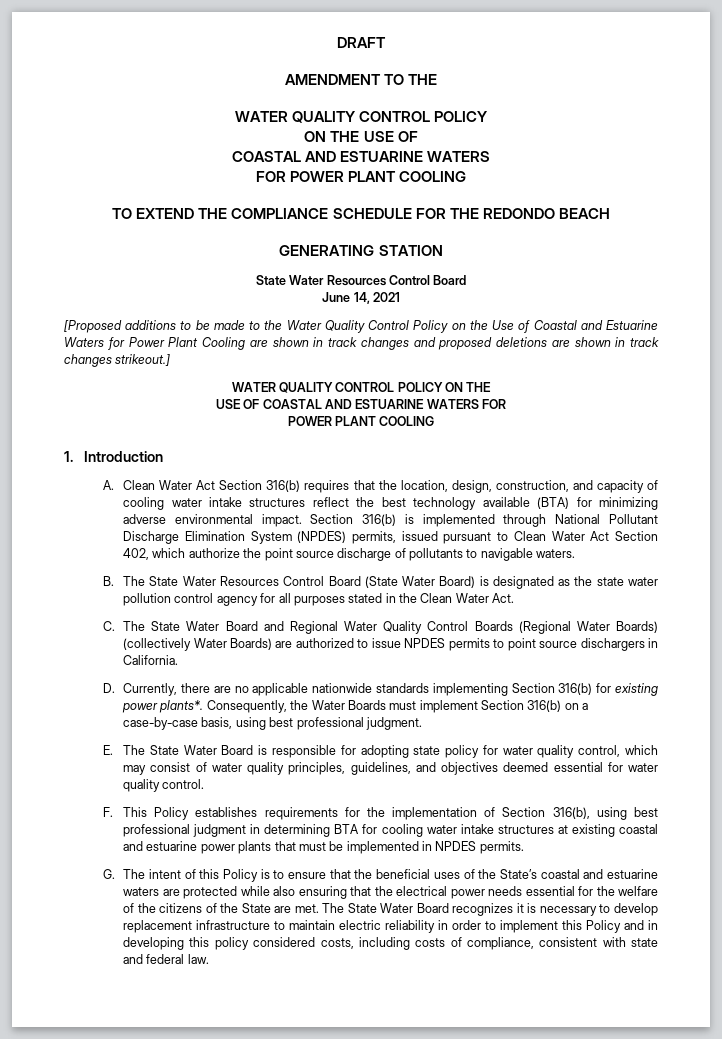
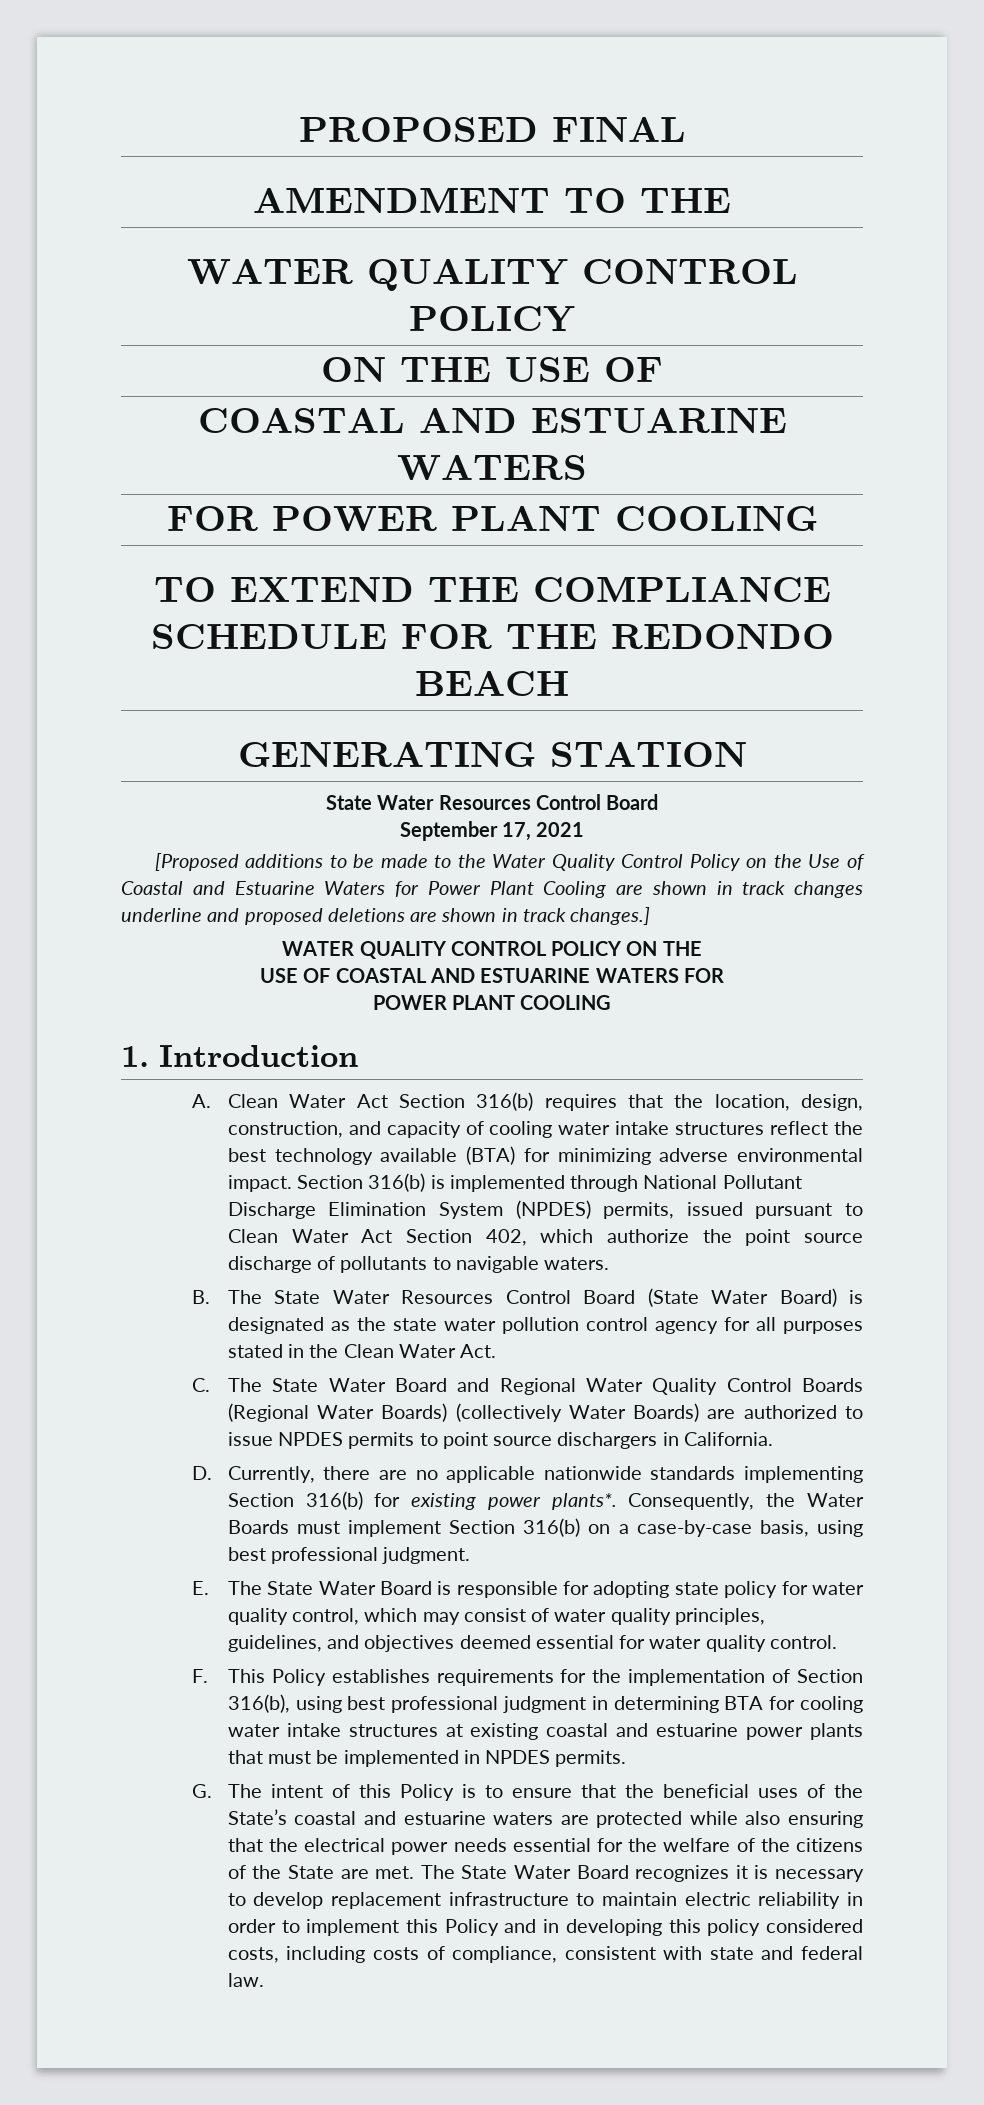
- DRAFT
+ PROPOSED FINAL
- June 14, 2021
+ September 17, 2021
- [Proposed additions to be made to the Water Quality Control Policy on the Use of Coastal and Estuarine Waters for Power Plant Cooling are shown in track changes and proposed deletions are shown in track changes strikeout.]
+ [Proposed additions to be made to the Water Quality Control Policy on the Use of Coastal and Estuarine Waters for Power Plant Cooling are shown in track changes underline and proposed deletions are shown in track changes.]

